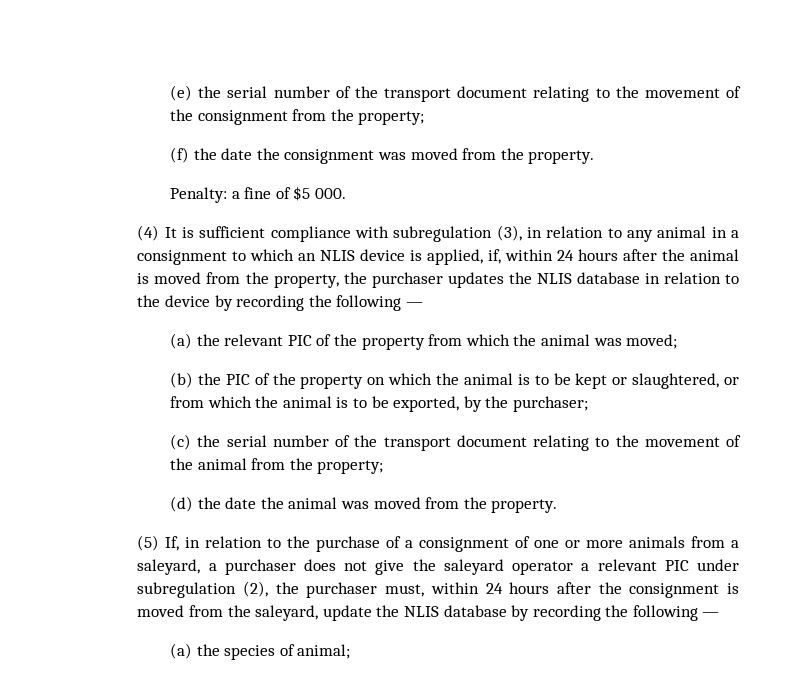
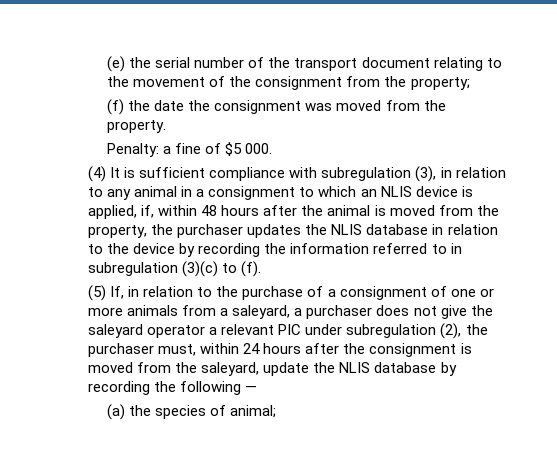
- (4) It is sufficient compliance with subregulation (3), in relation to any animal in a consignment to which an NLIS device is applied, if, within 24 hours after the animal is moved from the property, the purchaser updates the NLIS database in relation to the device by recording the following —
- (a) the relevant PIC of the property from which the animal was moved;
- (b) the PIC of the property on which the animal is to be kept or slaughtered, or from which the animal is to be exported, by the purchaser;
- (c) the serial number of the transport document relating to the movement of the animal from the property;
- (d) the date the animal was moved from the property.
+ (4) It is sufficient compliance with subregulation (3), in relation to any animal in a consignment to which an NLIS device is applied, if, within 48 hours after the animal is moved from the property, the purchaser updates the NLIS database in relation to the device by recording the information referred to in subregulation (3)(c) to (f).

